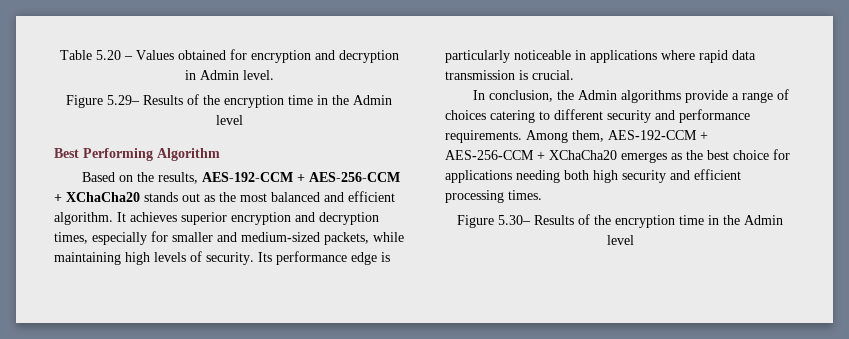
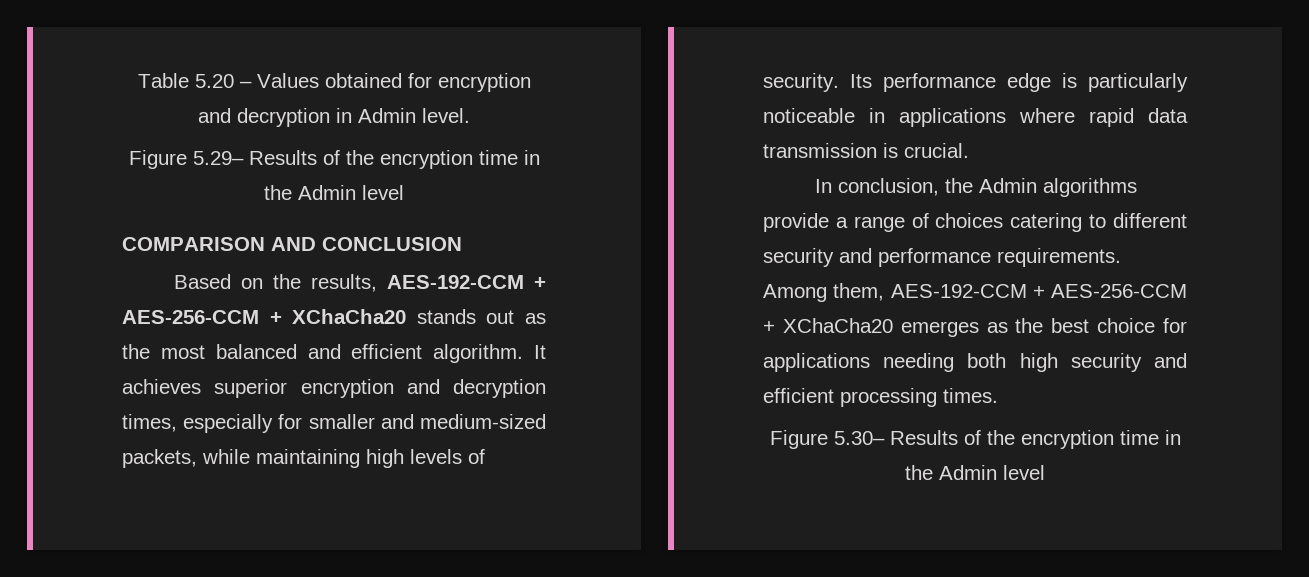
- Best Performing Algorithm
+ COMPARISON AND CONCLUSION

